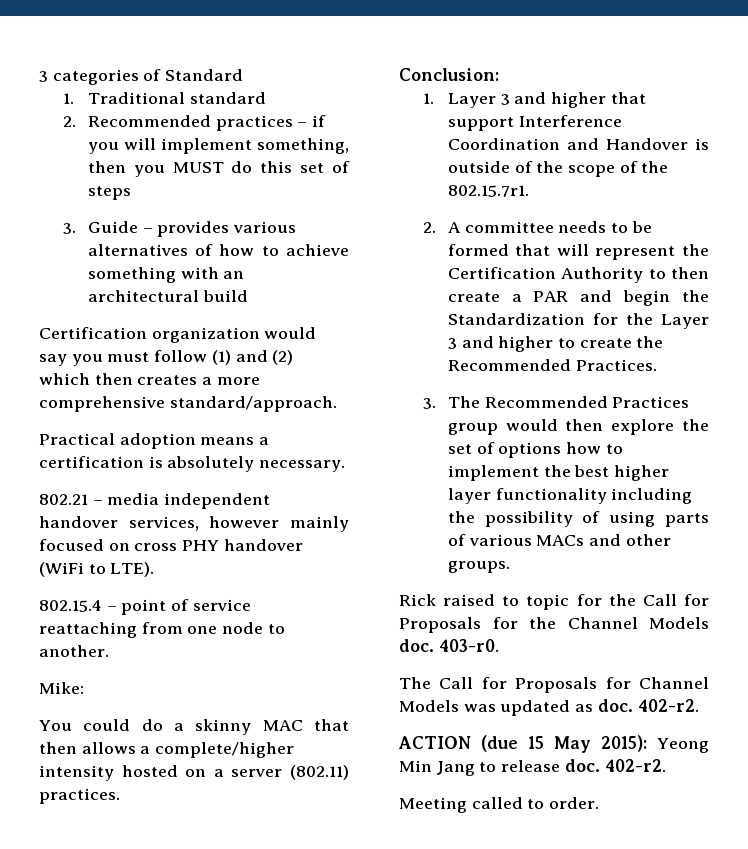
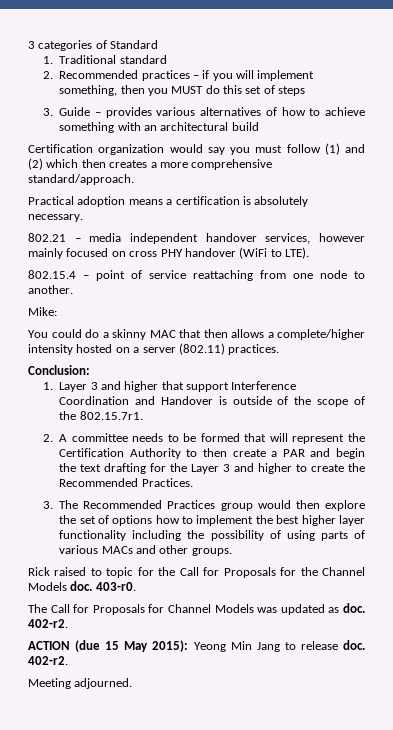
- 2. A committee needs to be formed that will represent the Certification Authority to then create a PAR and begin the Standardization for the Layer 3 and higher to create the Recommended Practices.
+ 2. A committee needs to be formed that will represent the Certification Authority to then create a PAR and begin the text drafting for the Layer 3 and higher to create the Recommended Practices.
- Meeting called to order.
+ Meeting adjourned.

